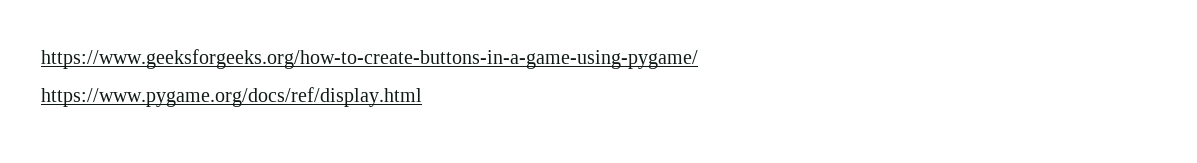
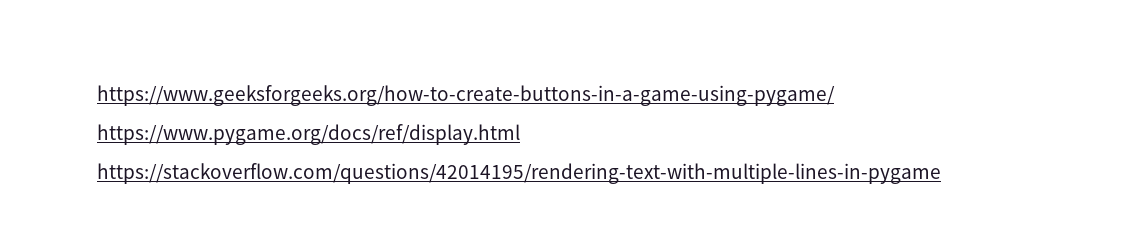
+ https://stackoverflow.com/questions/42014195/rendering-text-with-multiple-lines-in-pygame

